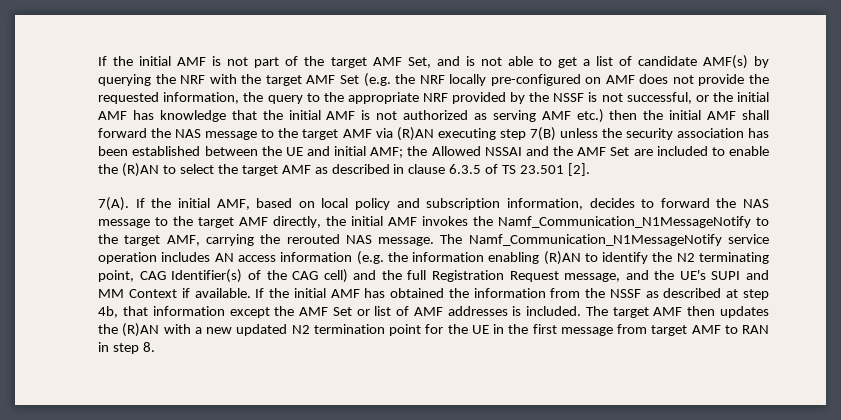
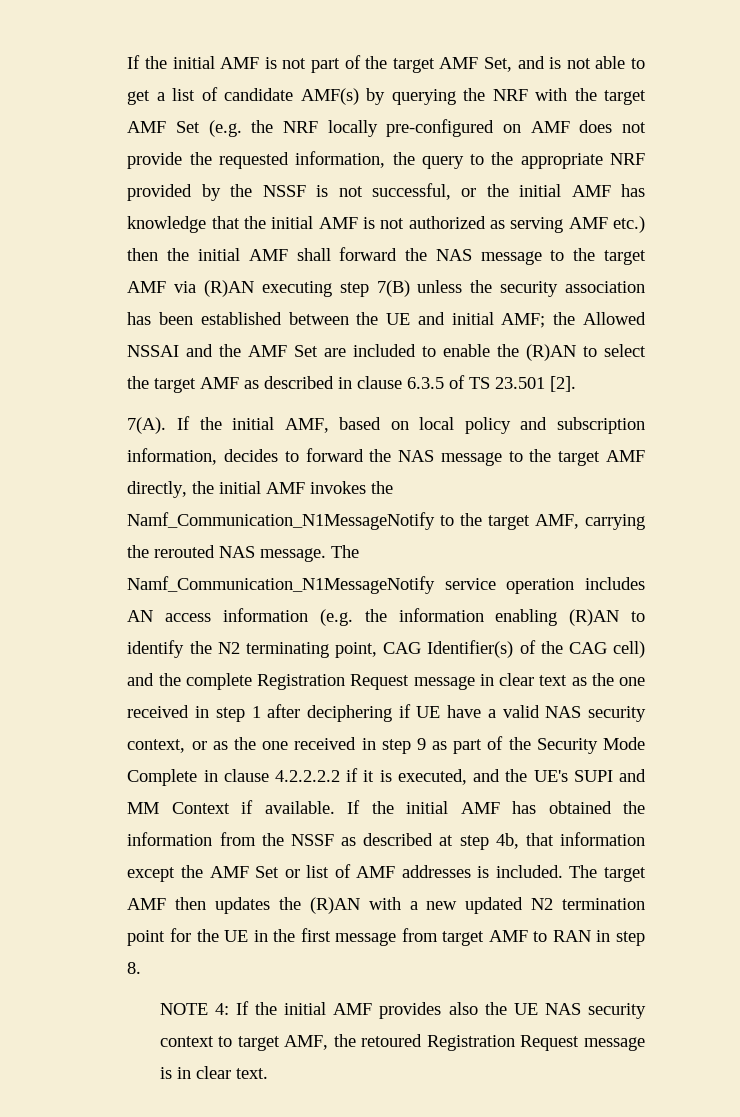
- The Namf_Communication_N1MessageNotify service operation includes AN access information (e.g. the information enabling (R)AN to identify the N2 terminating point, CAG Identifier(s) of the CAG cell) and the full Registration Request message, and the UE's SUPI and MM Context if available.
+ The Namf_Communication_N1MessageNotify service operation includes AN access information (e.g. the information enabling (R)AN to identify the N2 terminating point, CAG Identifier(s) of the CAG cell) and the complete Registration Request message in clear text as the one received in step 1 after deciphering if UE have a valid NAS security context, or as the one received in step 9 as part of the Security Mode Complete in clause 4.2.2.2.2 if it is executed, and the UE's SUPI and MM Context if available.
+ NOTE 4: If the initial AMF provides also the UE NAS security context to target AMF, the retoured Registration Request message is in clear text.

